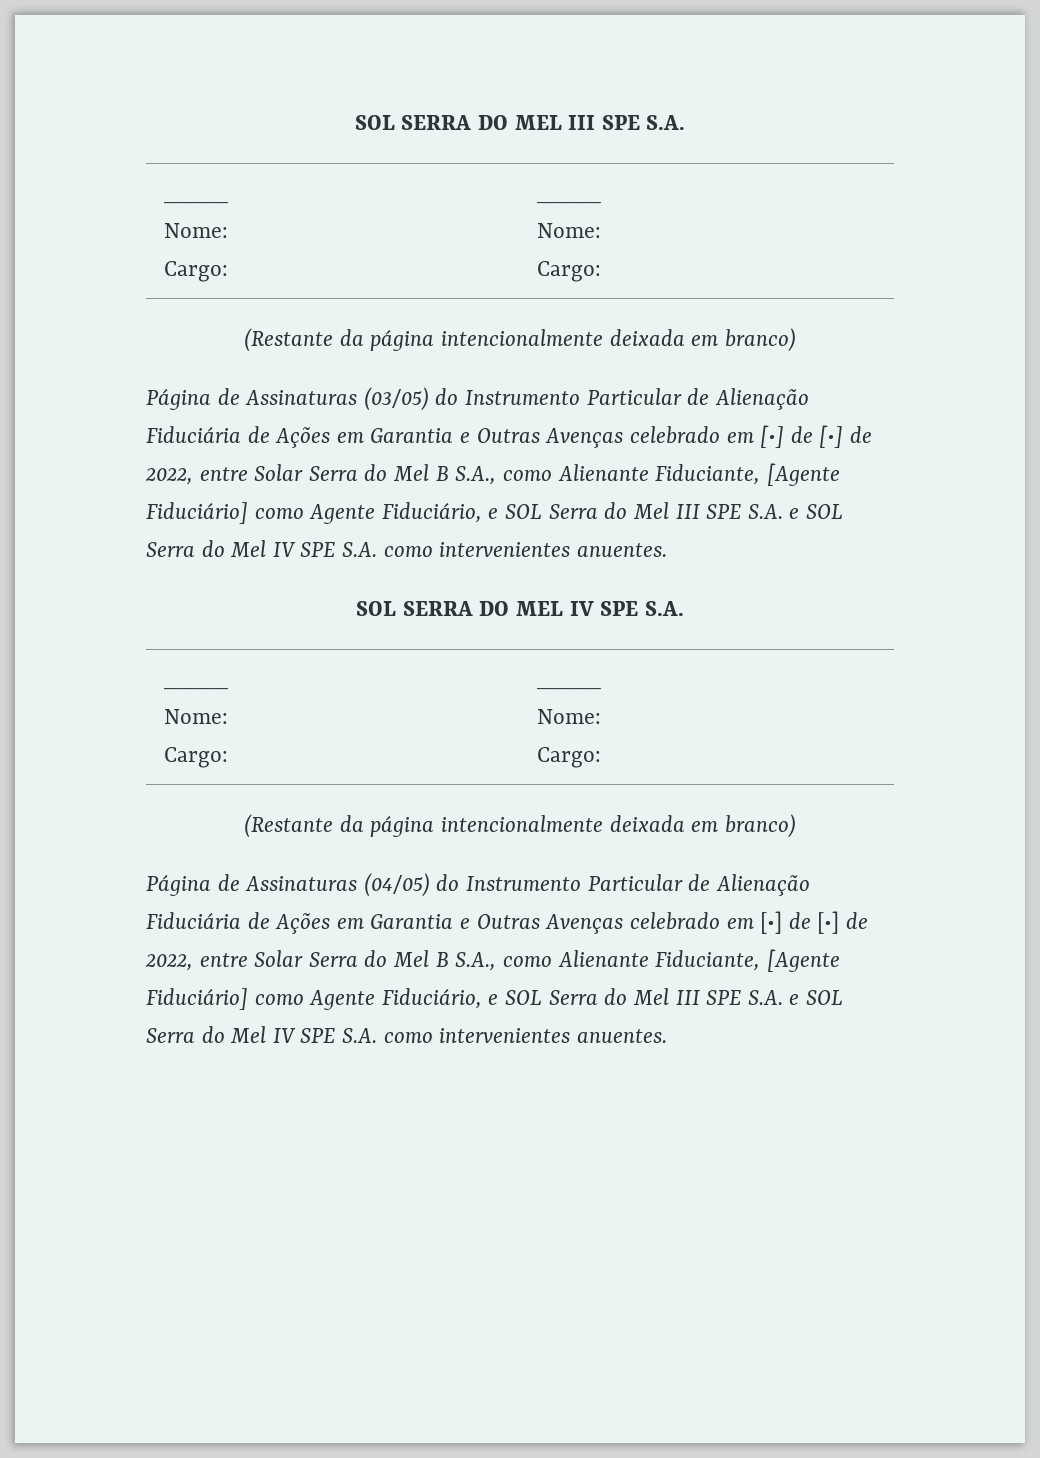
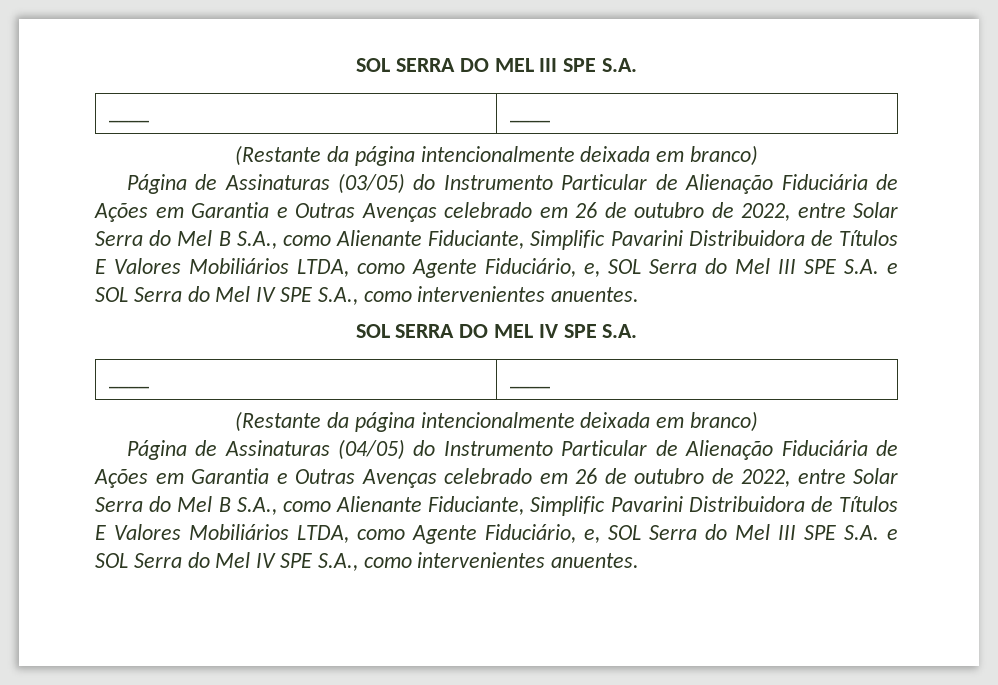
  SOL SERRA DO MEL III SPE S.A.
- ____
- Nome:
- Cargo: | ____
- Nome:
- Cargo:
+ ____ | ____
- Página de Assinaturas (03/05) do Instrumento Particular de Alienação Fiduciária de Ações em Garantia e Outras Avenças celebrado em [•] de [•] de 2022, entre Solar Serra do Mel B S.A., como Alienante Fiduciante, [Agente Fiduciário] como Agente Fiduciário, e SOL Serra do Mel III SPE S.A. e SOL Serra do Mel IV SPE S.A. como intervenientes anuentes.
+ Página de Assinaturas (03/05) do Instrumento Particular de Alienação Fiduciária de Ações em Garantia e Outras Avenças celebrado em 26 de outubro de 2022, entre Solar Serra do Mel B S.A., como Alienante Fiduciante, Simplific Pavarini Distribuidora de Títulos E Valores Mobiliários LTDA, como Agente Fiduciário, e, SOL Serra do Mel III SPE S.A. e SOL Serra do Mel IV SPE S.A., como intervenientes anuentes.
  SOL SERRA DO MEL IV SPE S.A.
- ____
- Nome:
- Cargo: | ____
- Nome:
- Cargo:
+ ____ | ____
- Página de Assinaturas (04/05) do Instrumento Particular de Alienação Fiduciária de Ações em Garantia e Outras Avenças celebrado em [•] de [•] de 2022, entre Solar Serra do Mel B S.A., como Alienante Fiduciante, [Agente Fiduciário] como Agente Fiduciário, e SOL Serra do Mel III SPE S.A. e SOL Serra do Mel IV SPE S.A. como intervenientes anuentes.
+ Página de Assinaturas (04/05) do Instrumento Particular de Alienação Fiduciária de Ações em Garantia e Outras Avenças celebrado em 26 de outubro de 2022, entre Solar Serra do Mel B S.A., como Alienante Fiduciante, Simplific Pavarini Distribuidora de Títulos E Valores Mobiliários LTDA, como Agente Fiduciário, e, SOL Serra do Mel III SPE S.A. e SOL Serra do Mel IV SPE S.A., como intervenientes anuentes.

